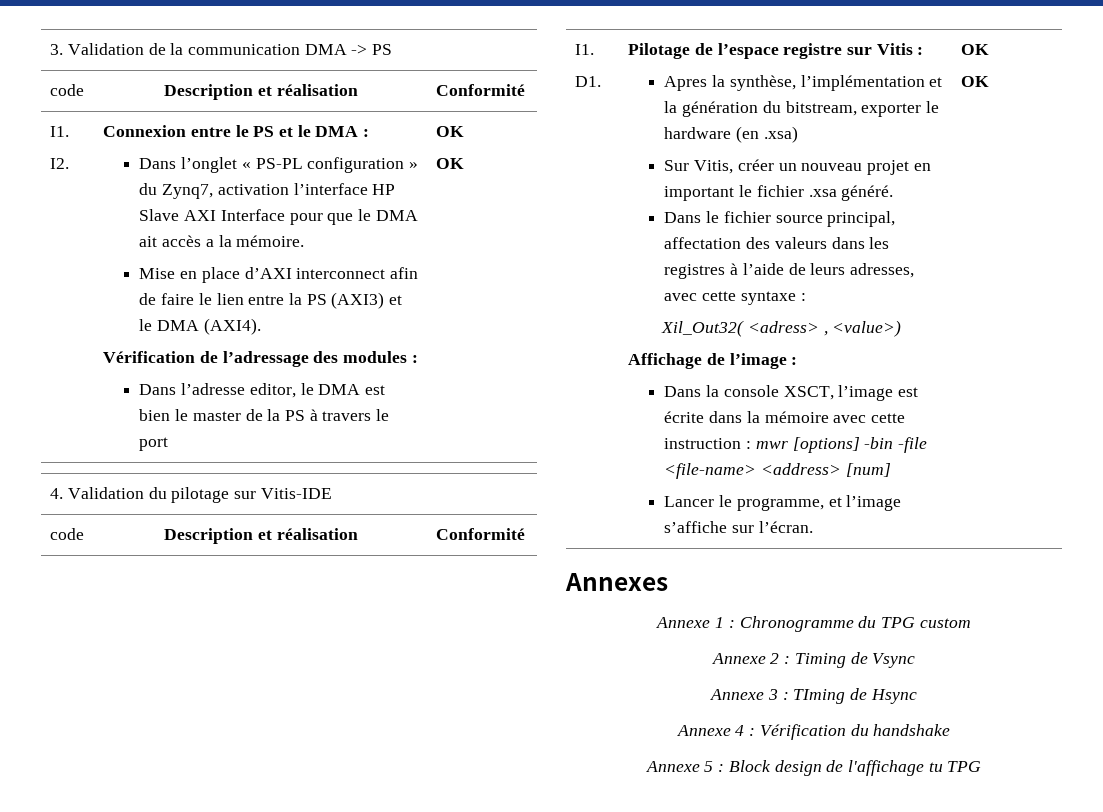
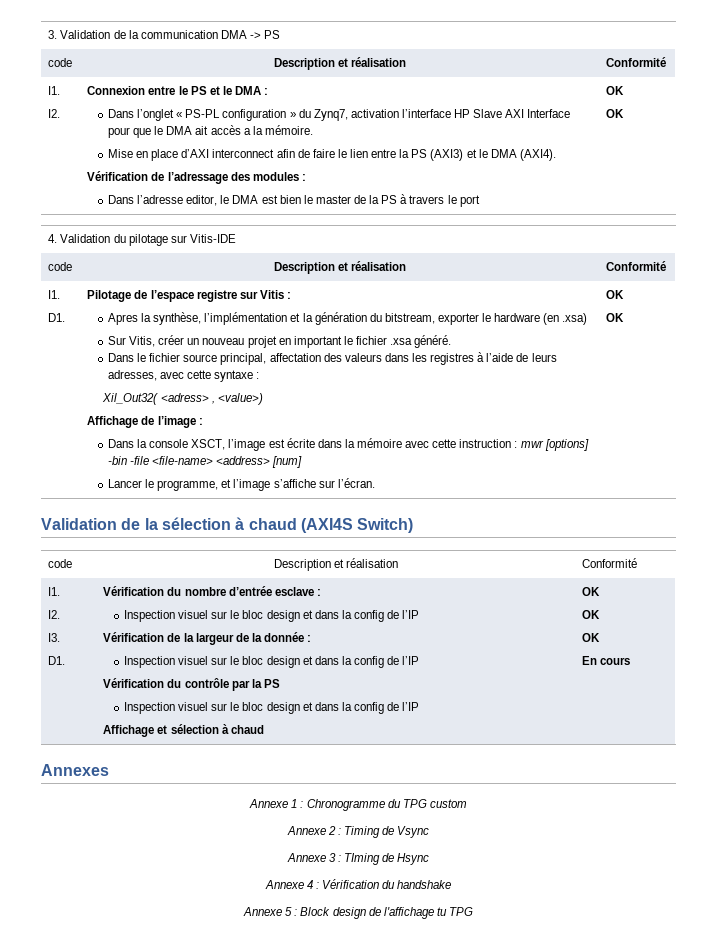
+ Validation de la sélection à chaud (AXI4S Switch)
+ code | Description et réalisation | Conformité
+ I1.
+ I2.
+ I3.
+ D1. | Vérification du nombre d’entrée esclave :
+ Inspection visuel sur le bloc design et dans la config de l’IP
+ Vérification de la largeur de la donnée :
+ Inspection visuel sur le bloc design et dans la config de l’IP
+ Vérification du contrôle par la PS
+ Inspection visuel sur le bloc design et dans la config de l’IP
+ Affichage et sélection à chaud | OK
+ OK
+ OK
+ En cours

